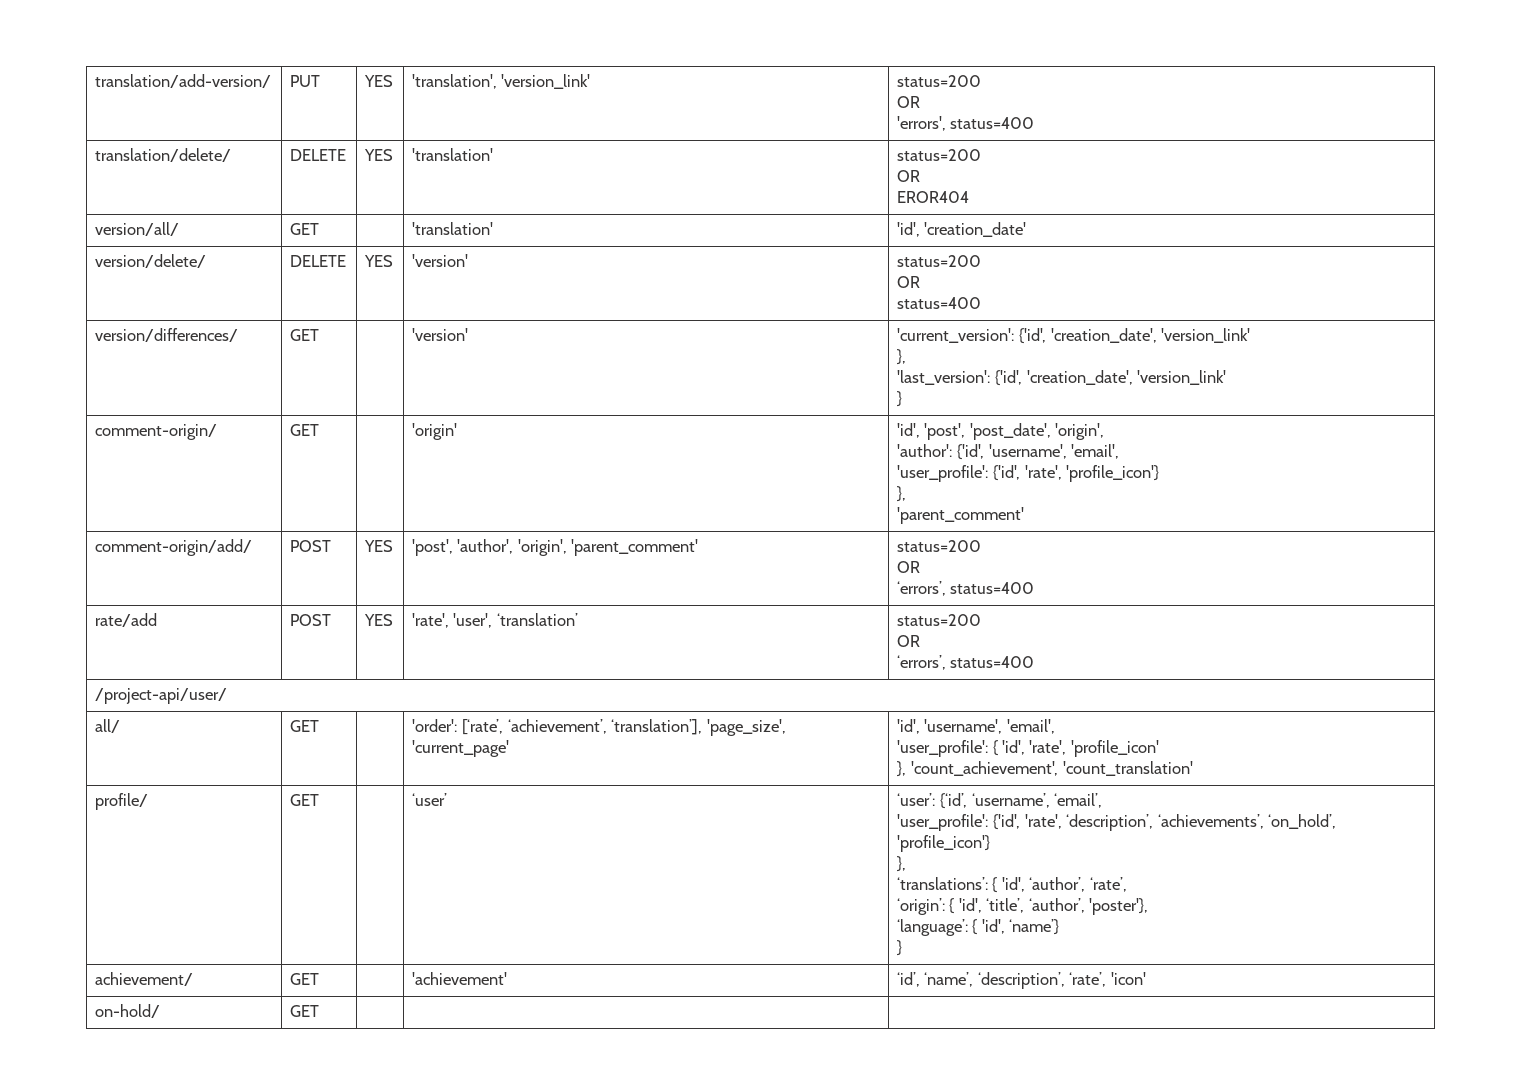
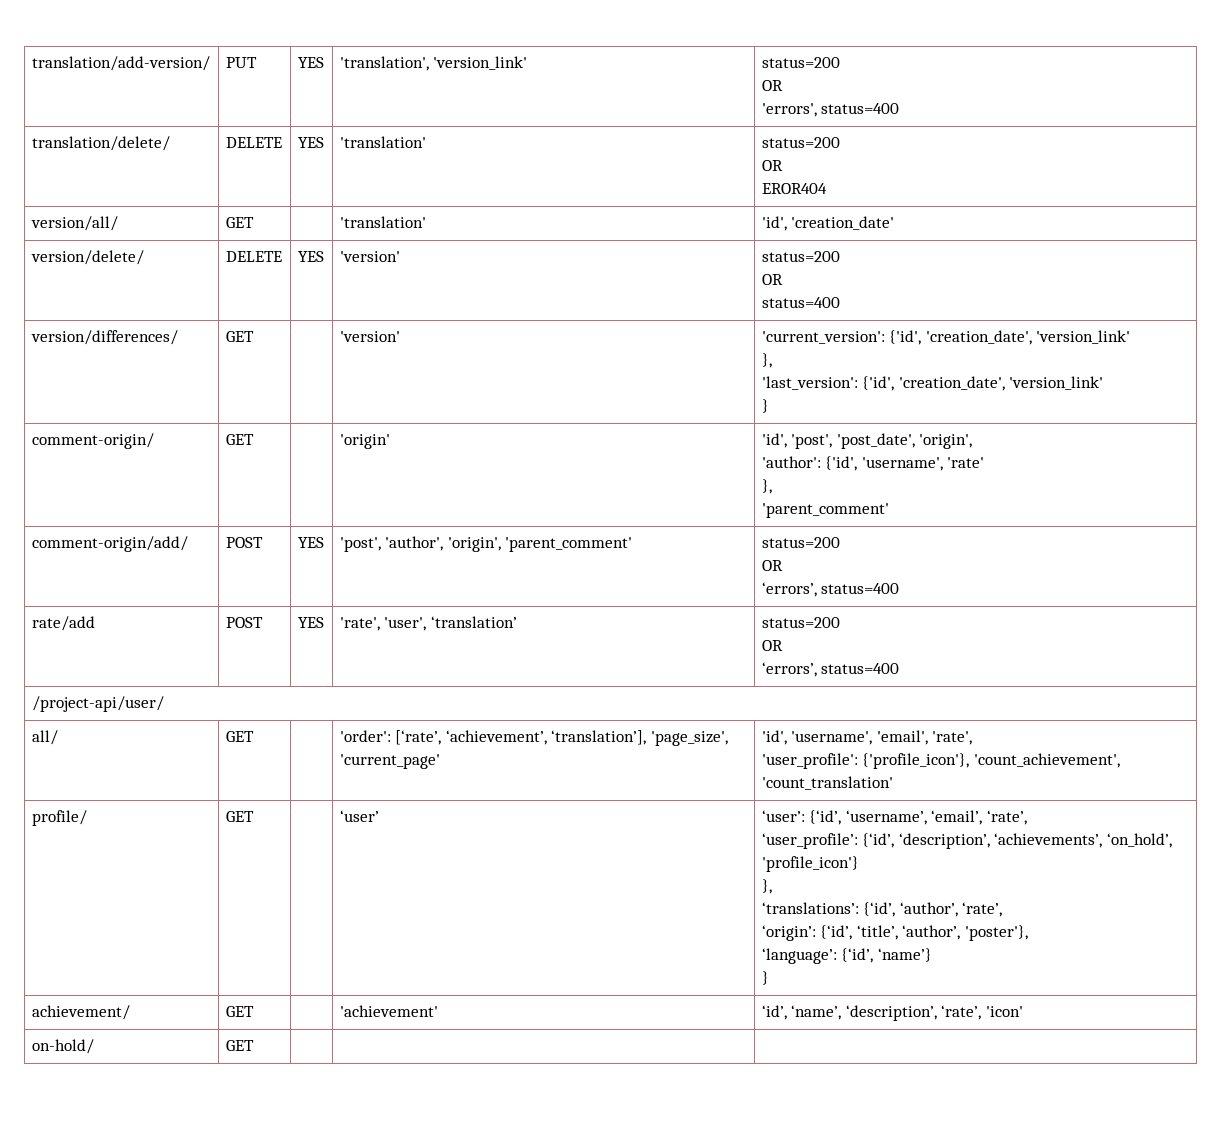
  comment-origin/ | GET | | 'origin' | 'id', 'post', 'post_date', 'origin',
- 'author': {'id', 'username', 'email',
- 'user_profile': {'id', 'rate', 'profile_icon'}
+ 'author': {'id', 'username', 'rate'
- all/ | GET | | 'order': [‘rate’, ‘achievement’, ‘translation’], 'page_size', 'current_page' | 'id', 'username', 'email',
- 'user_profile': { 'id', 'rate', 'profile_icon'
- }, 'count_achievement', 'count_translation'
+ all/ | GET | | 'order': [‘rate’, ‘achievement’, ‘translation’], 'page_size', 'current_page' | 'id', 'username', 'email', 'rate',
+ 'user_profile': {'profile_icon'}, 'count_achievement', 'count_translation'
- profile/ | GET | | ‘user’ | ‘user’: {‘id’, ‘username’, ‘email’,
- 'user_profile': {'id', 'rate', ‘description’, ‘achievements’, ‘on_hold’, 'profile_icon'}
+ profile/ | GET | | ‘user’ | ‘user’: {‘id’, ‘username’, ‘email’, ‘rate’,
+ ‘user_profile’: {‘id’, ‘description’, ‘achievements’, ‘on_hold’, 'profile_icon'}
  },
- ‘translations’: { 'id', ‘author’, ‘rate’,
- ‘origin’: { 'id', ‘title’, ‘author’, 'poster'},
- ‘language’: { 'id', ‘name’}
+ ‘translations’: {‘id’, ‘author’, ‘rate’,
+ ‘origin’: {‘id’, ‘title’, ‘author’, 'poster'},
+ ‘language’: {‘id’, ‘name’}

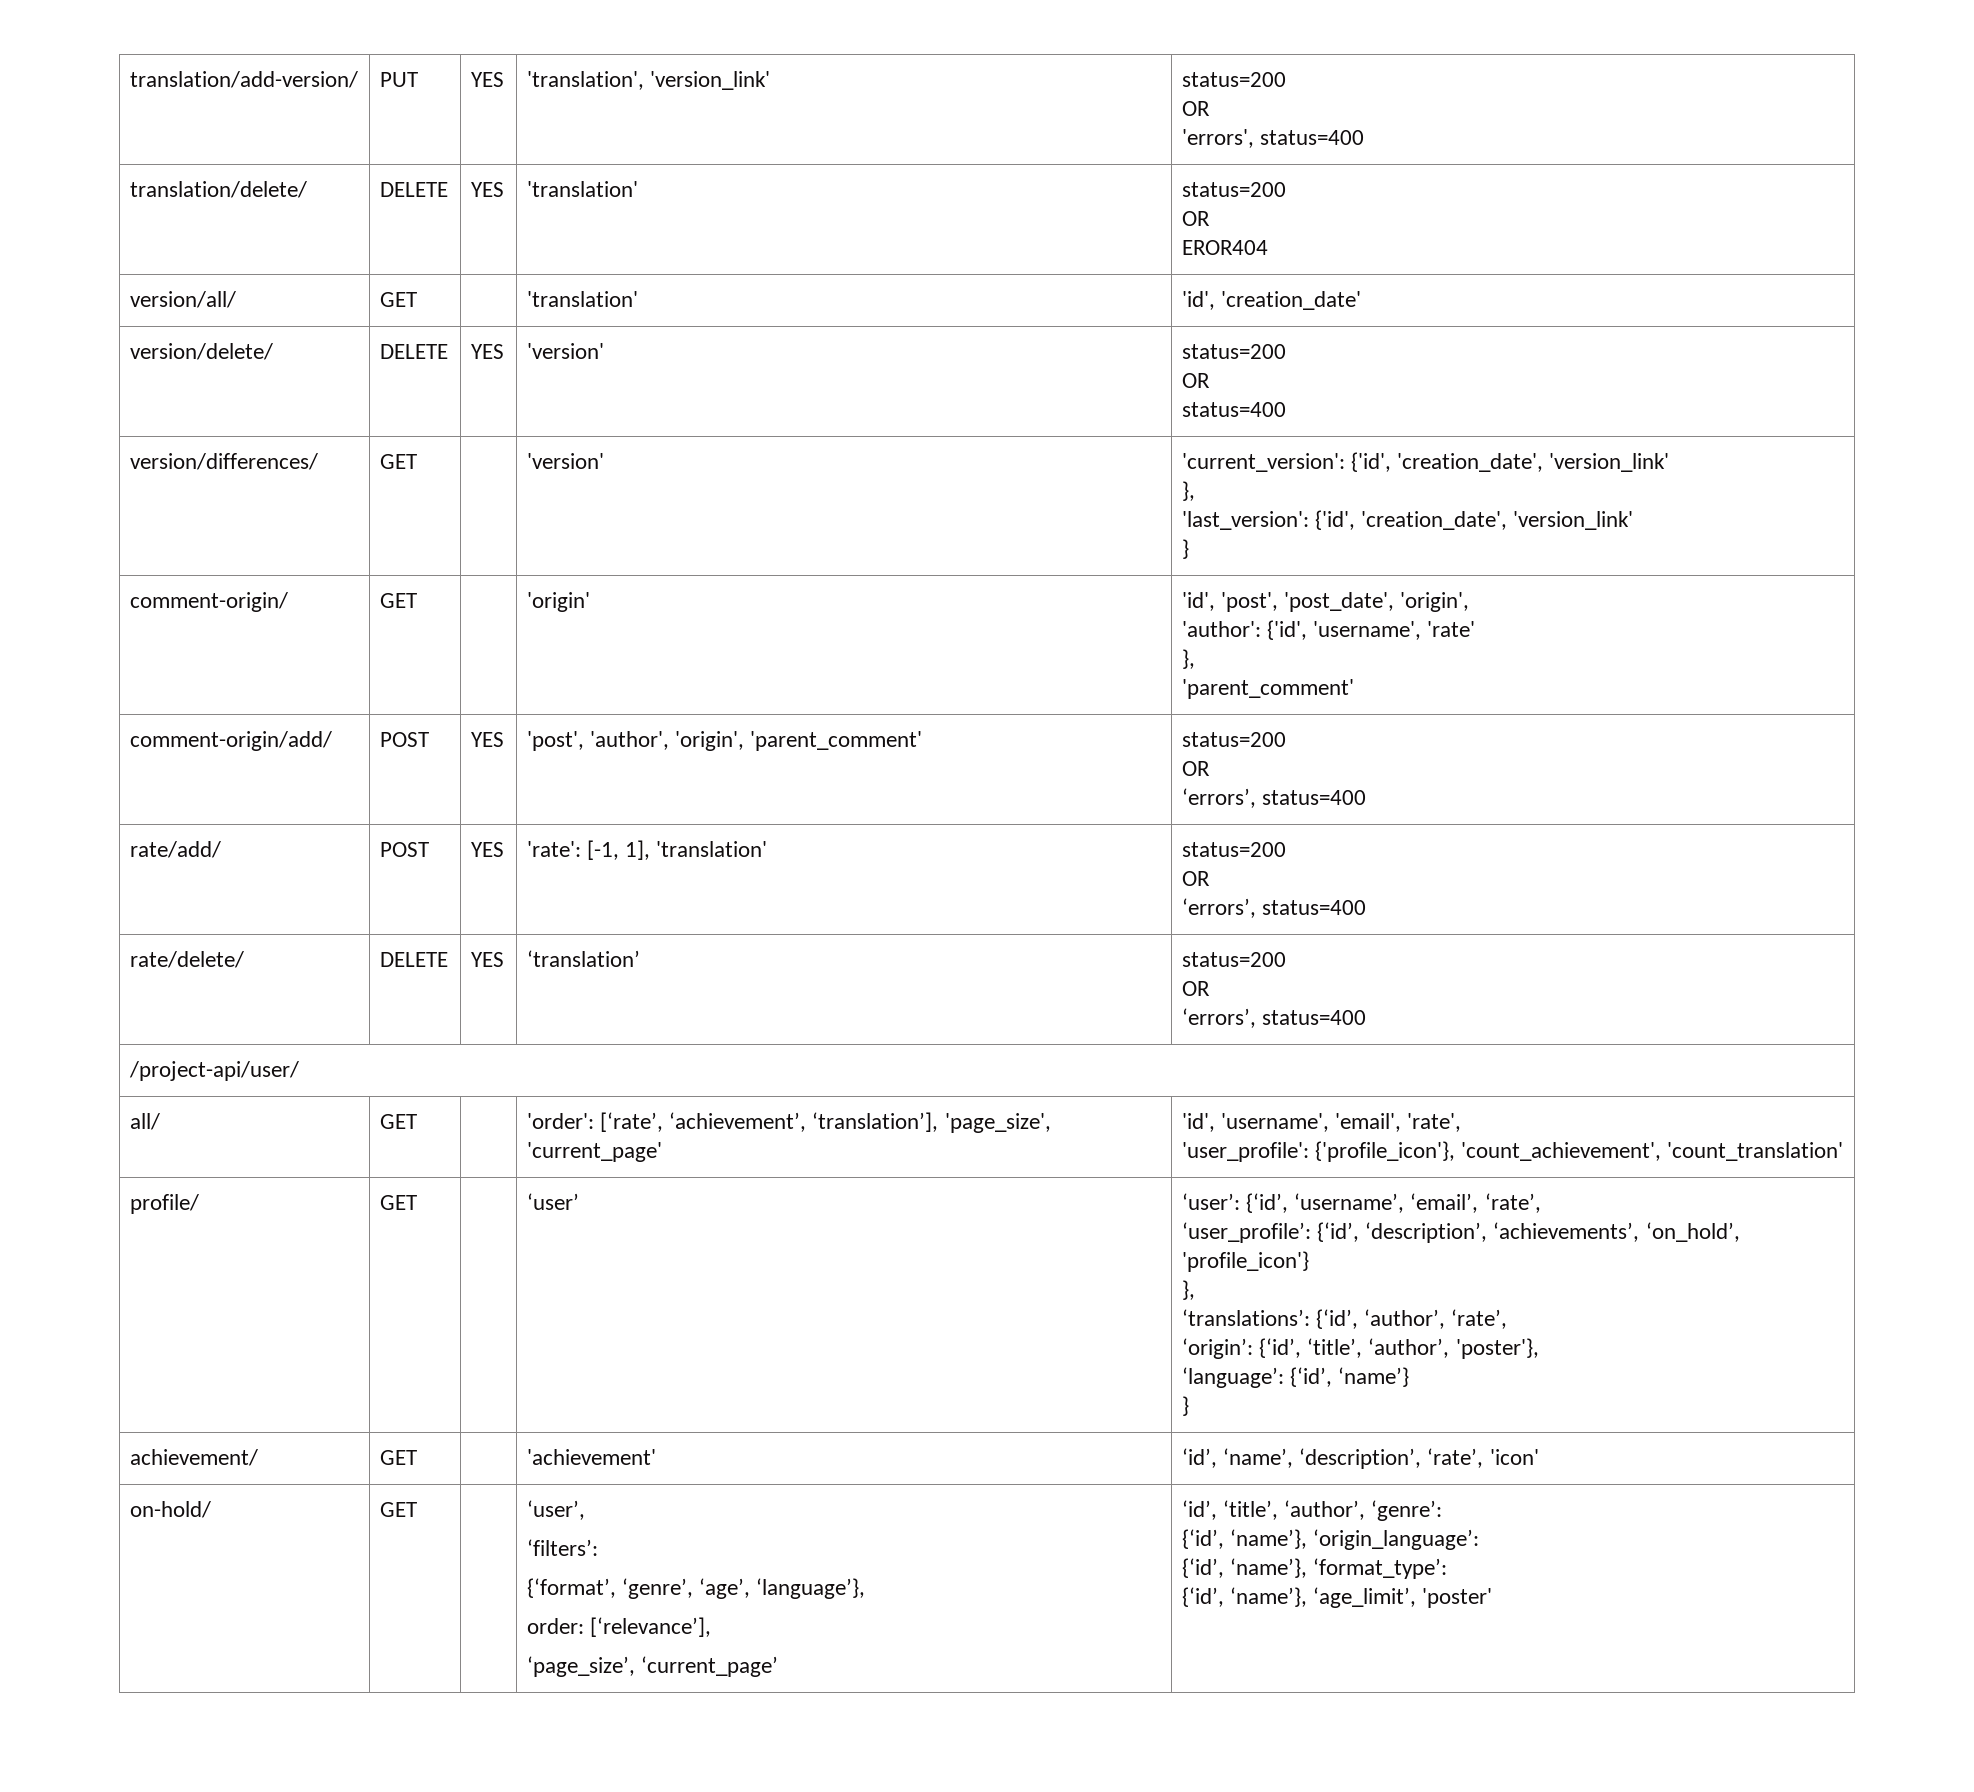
- rate/add | POST | YES | 'rate', 'user', ‘translation’ | status=200
+ rate/add/ | POST | YES | 'rate': [-1, 1], 'translation' | status=200
+ OR
+ ‘errors’, status=400
+ rate/delete/ | DELETE | YES | ‘translation’ | status=200
- on-hold/ | GET | | |
+ on-hold/ | GET | | ‘user’,
+ ‘filters’:
+ {‘format’, ‘genre’, ‘age’, ‘language’},
+ order: [‘relevance’],
+ ‘page_size’, ‘current_page’ | ‘id’, ‘title’, ‘author’, ‘genre’:
+ {‘id’, ‘name’}, ‘origin_language’:
+ {‘id’, ‘name’}, ‘format_type’:
+ {‘id’, ‘name’}, ‘age_limit’, 'poster'

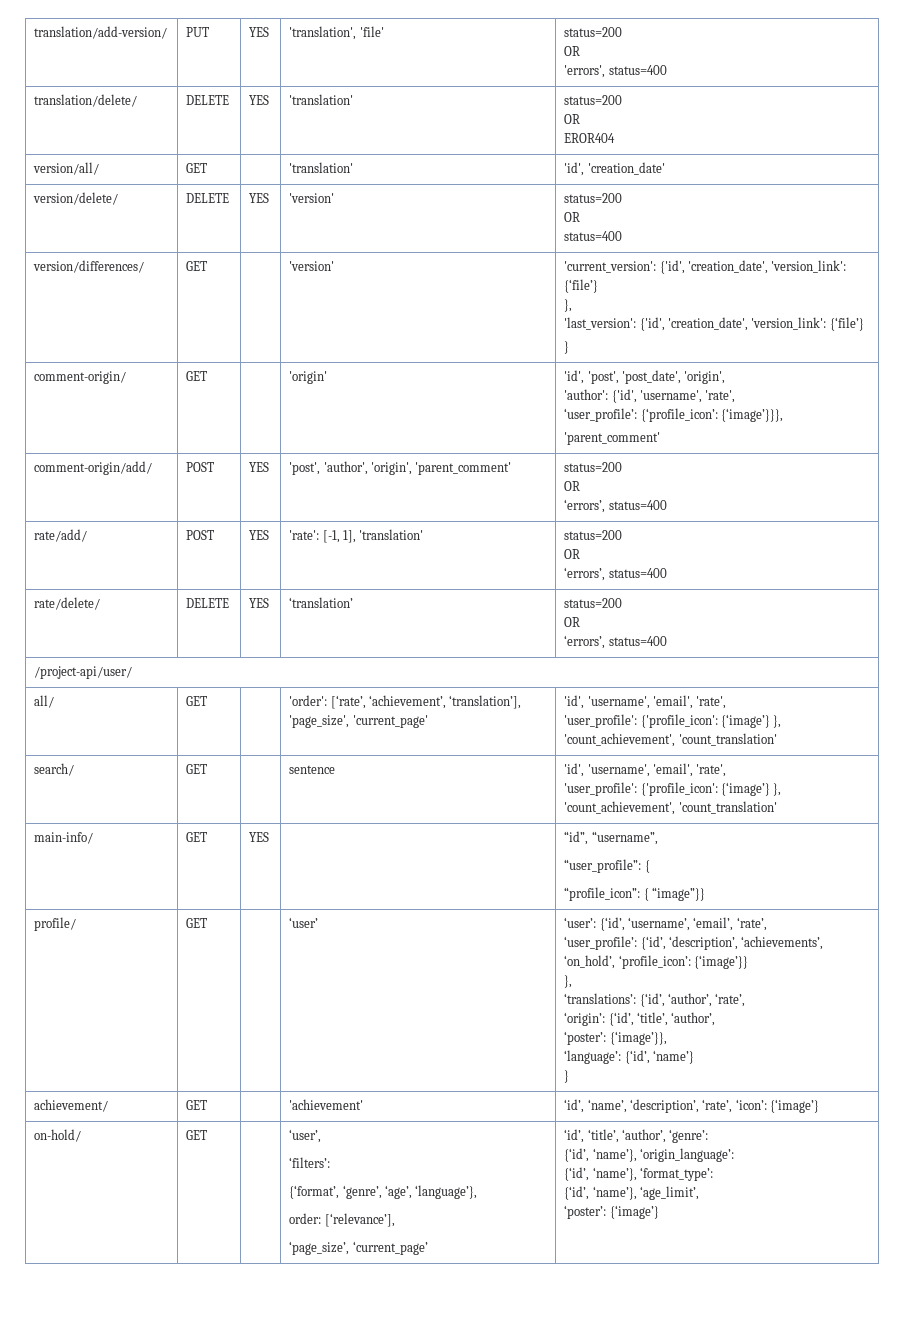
- translation/add-version/ | PUT | YES | 'translation', 'version_link' | status=200
+ translation/add-version/ | PUT | YES | 'translation', 'file' | status=200
- version/differences/ | GET | | 'version' | 'current_version': {'id', 'creation_date', 'version_link'
+ version/differences/ | GET | | 'version' | 'current_version': {'id', 'creation_date', 'version_link': {‘file’}
  },
- 'last_version': {'id', 'creation_date', 'version_link'
+ 'last_version': {'id', 'creation_date', 'version_link': {‘file’}
  comment-origin/ | GET | | 'origin' | 'id', 'post', 'post_date', 'origin',
- 'author': {'id', 'username', 'rate'
- },
+ 'author': {'id', 'username', 'rate',
+ ‘user_profile’: {‘profile_icon’: {‘image’}}},
  all/ | GET | | 'order': [‘rate’, ‘achievement’, ‘translation’], 'page_size', 'current_page' | 'id', 'username', 'email', 'rate',
- 'user_profile': {'profile_icon'}, 'count_achievement', 'count_translation'
+ 'user_profile': {'profile_icon': {‘image’} }, 'count_achievement', 'count_translation'
+ search/ | GET | | sentence | 'id', 'username', 'email', 'rate',
+ 'user_profile': {'profile_icon': {‘image’} }, 'count_achievement', 'count_translation'
+ main-info/ | GET | YES | | “id”, “username”,
+ “user_profile”: {
+ “profile_icon”: { “image”}}
  profile/ | GET | | ‘user’ | ‘user’: {‘id’, ‘username’, ‘email’, ‘rate’,
- ‘user_profile’: {‘id’, ‘description’, ‘achievements’, ‘on_hold’, 'profile_icon'}
+ ‘user_profile’: {‘id’, ‘description’, ‘achievements’, ‘on_hold’, ‘profile_icon’: {‘image’}}
  },
  ‘translations’: {‘id’, ‘author’, ‘rate’,
- ‘origin’: {‘id’, ‘title’, ‘author’, 'poster'},
+ ‘origin’: {‘id’, ‘title’, ‘author’,
+ ‘poster’: {‘image’}},
- achievement/ | GET | | 'achievement' | ‘id’, ‘name’, ‘description’, ‘rate’, 'icon'
+ achievement/ | GET | | 'achievement' | ‘id’, ‘name’, ‘description’, ‘rate’, ‘icon’: {‘image’}
  on-hold/ | GET | | ‘user’,
  ‘filters’:
  {‘format’, ‘genre’, ‘age’, ‘language’},
  order: [‘relevance’],
  ‘page_size’, ‘current_page’ | ‘id’, ‘title’, ‘author’, ‘genre’:
  {‘id’, ‘name’}, ‘origin_language’:
  {‘id’, ‘name’}, ‘format_type’:
- {‘id’, ‘name’}, ‘age_limit’, 'poster'
+ {‘id’, ‘name’}, ‘age_limit’,
+ ‘poster’: {‘image’}

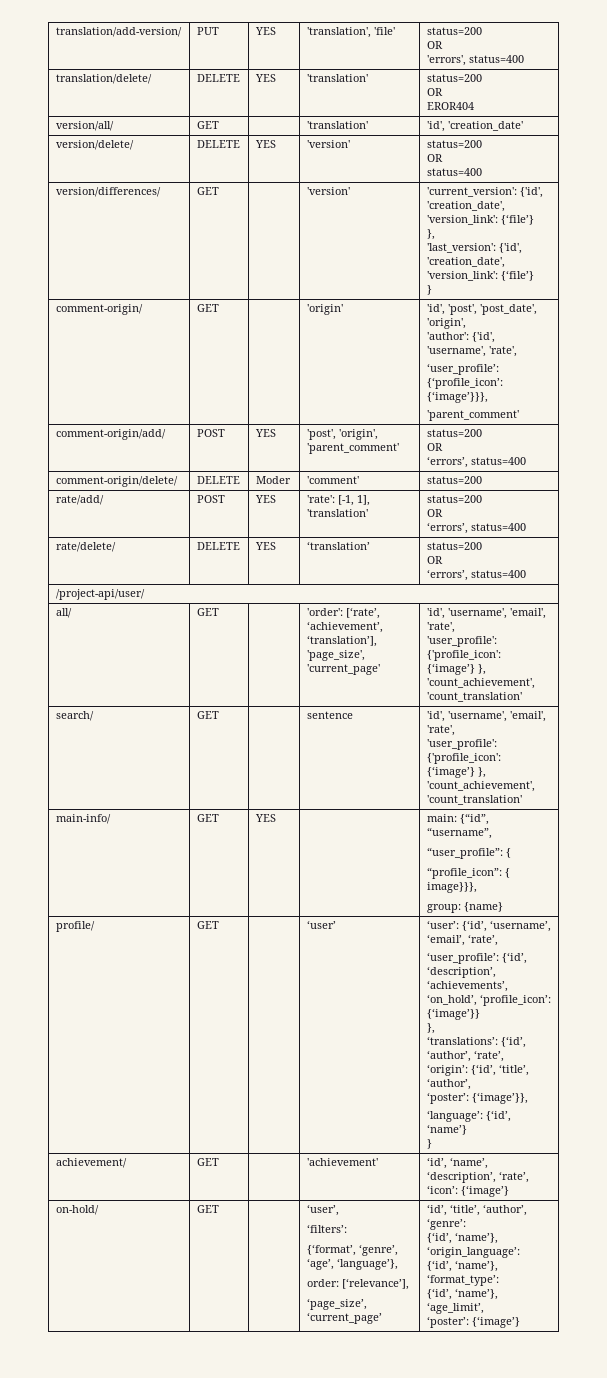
- comment-origin/add/ | POST | YES | 'post', 'author', 'origin', 'parent_comment' | status=200
+ comment-origin/add/ | POST | YES | 'post', 'origin', 'parent_comment' | status=200
+ comment-origin/delete/ | DELETE | Moder | 'comment' | status=200
- main-info/ | GET | YES | | “id”, “username”,
+ main-info/ | GET | YES | | main: {“id”, “username”,
  “user_profile”: {
- “profile_icon”: { “image”}}
+ “profile_icon”: { image}}},
+ group: {name}

